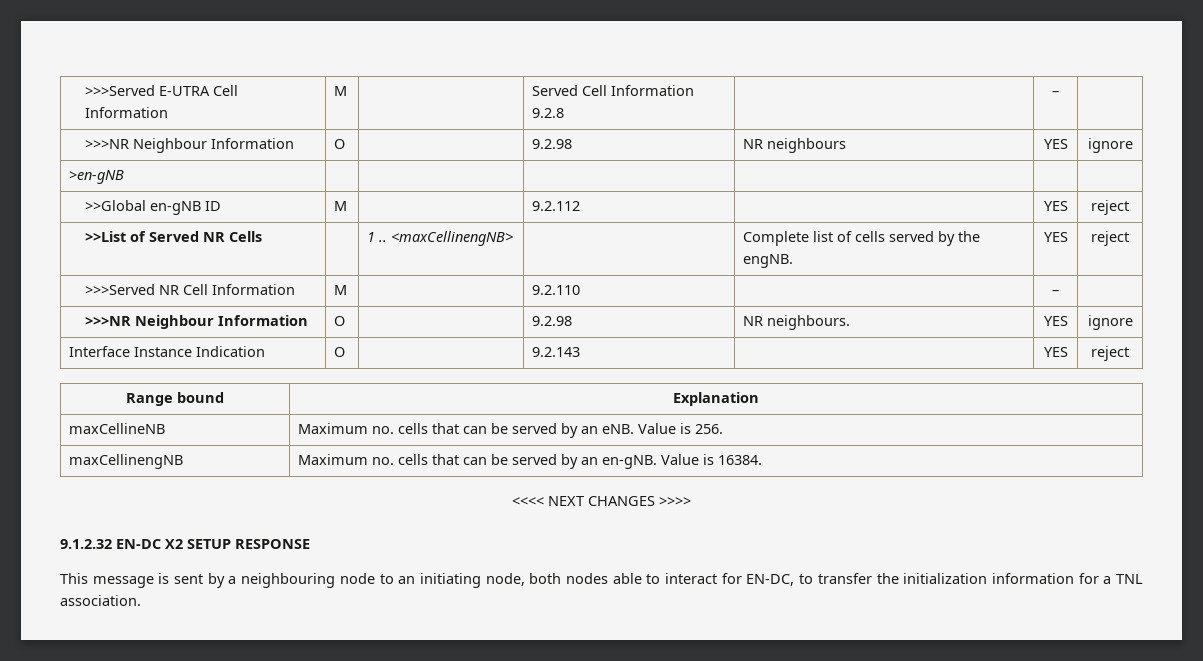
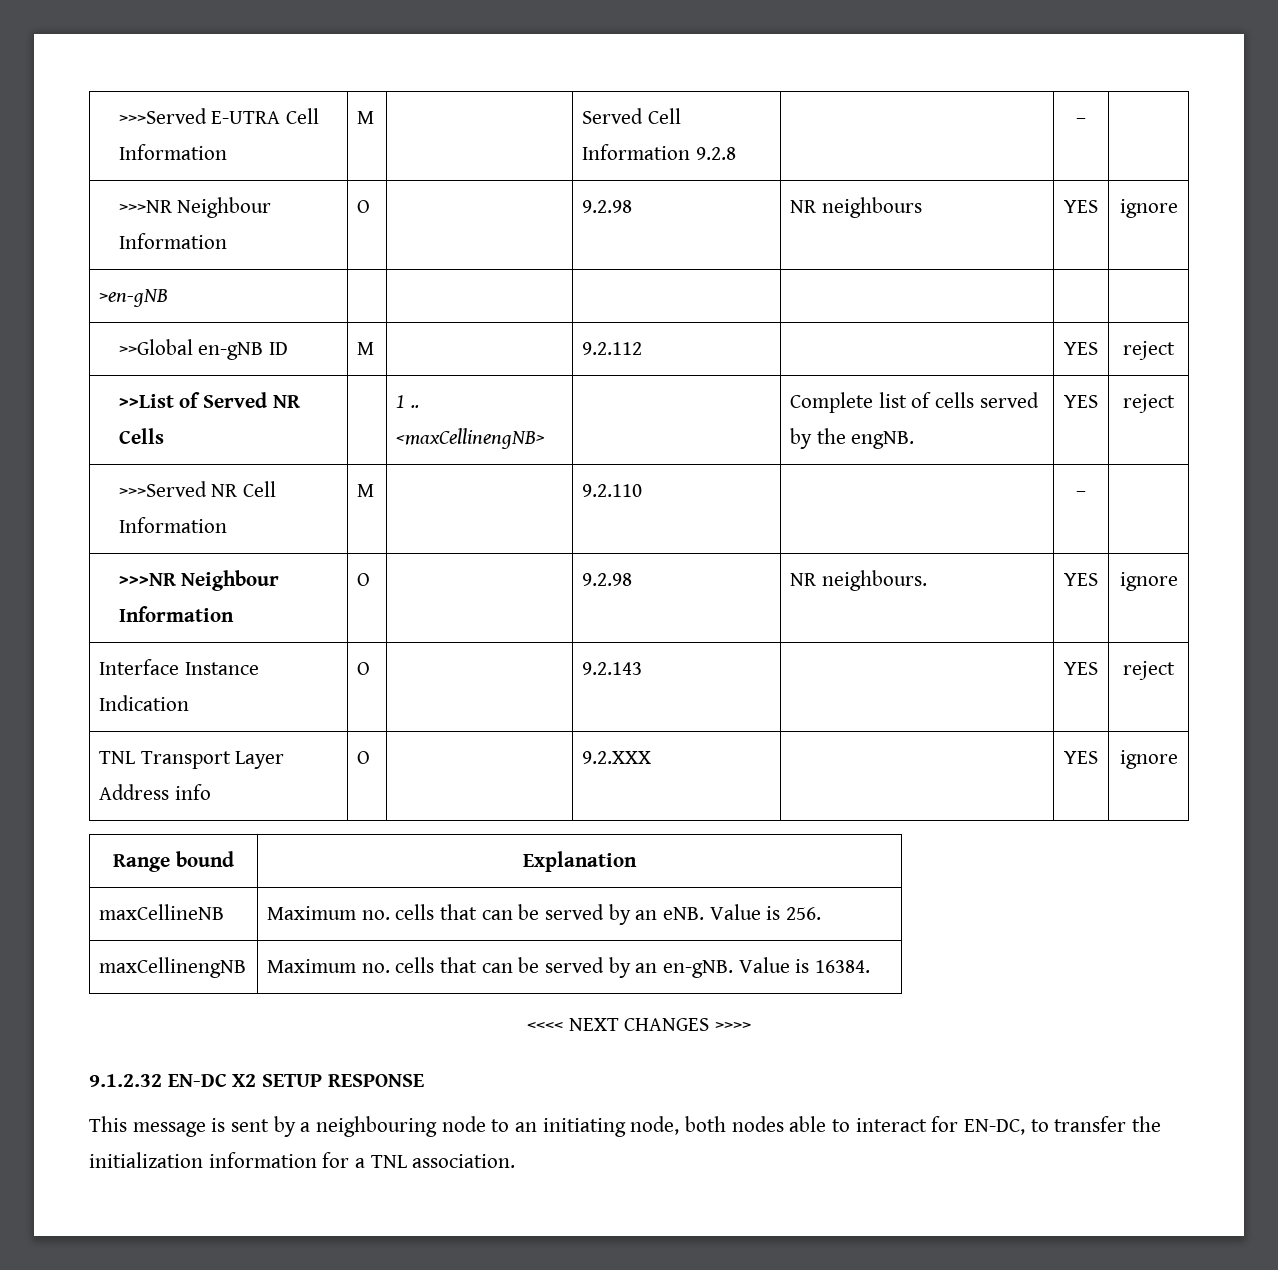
+ TNL Transport Layer Address info | O | | 9.2.XXX | | YES | ignore

